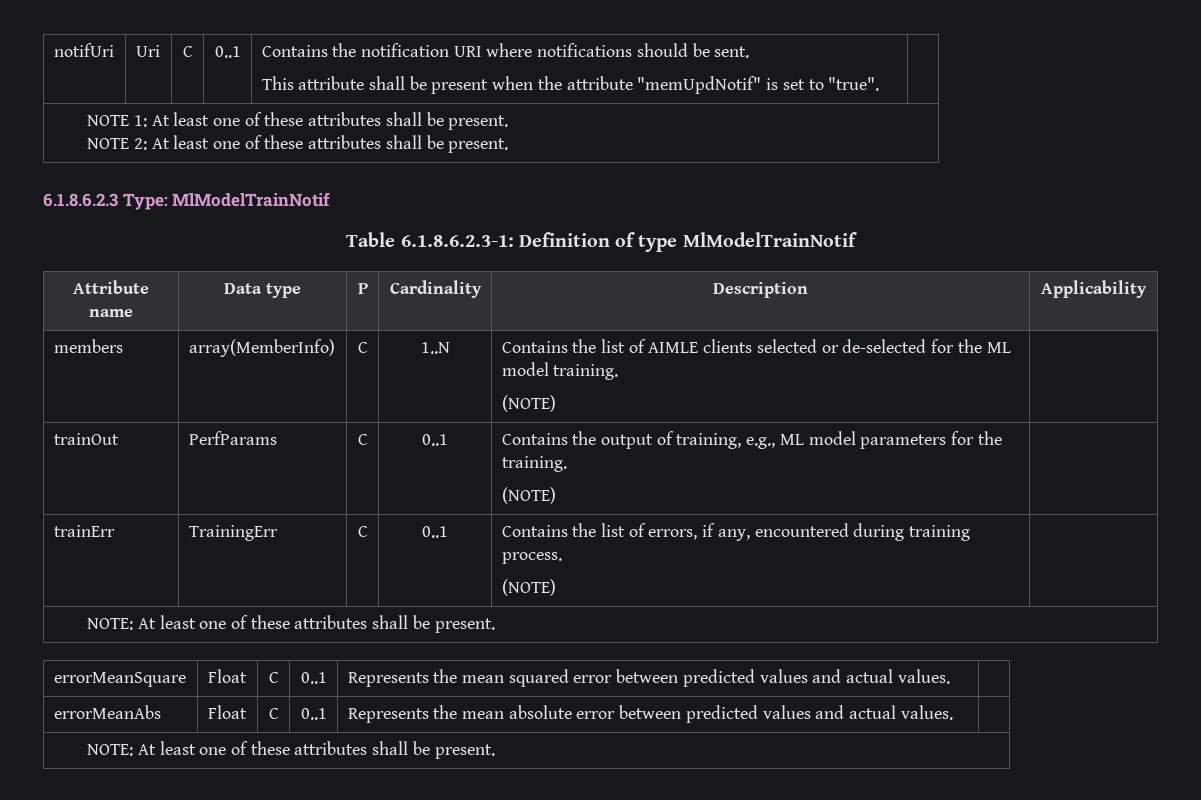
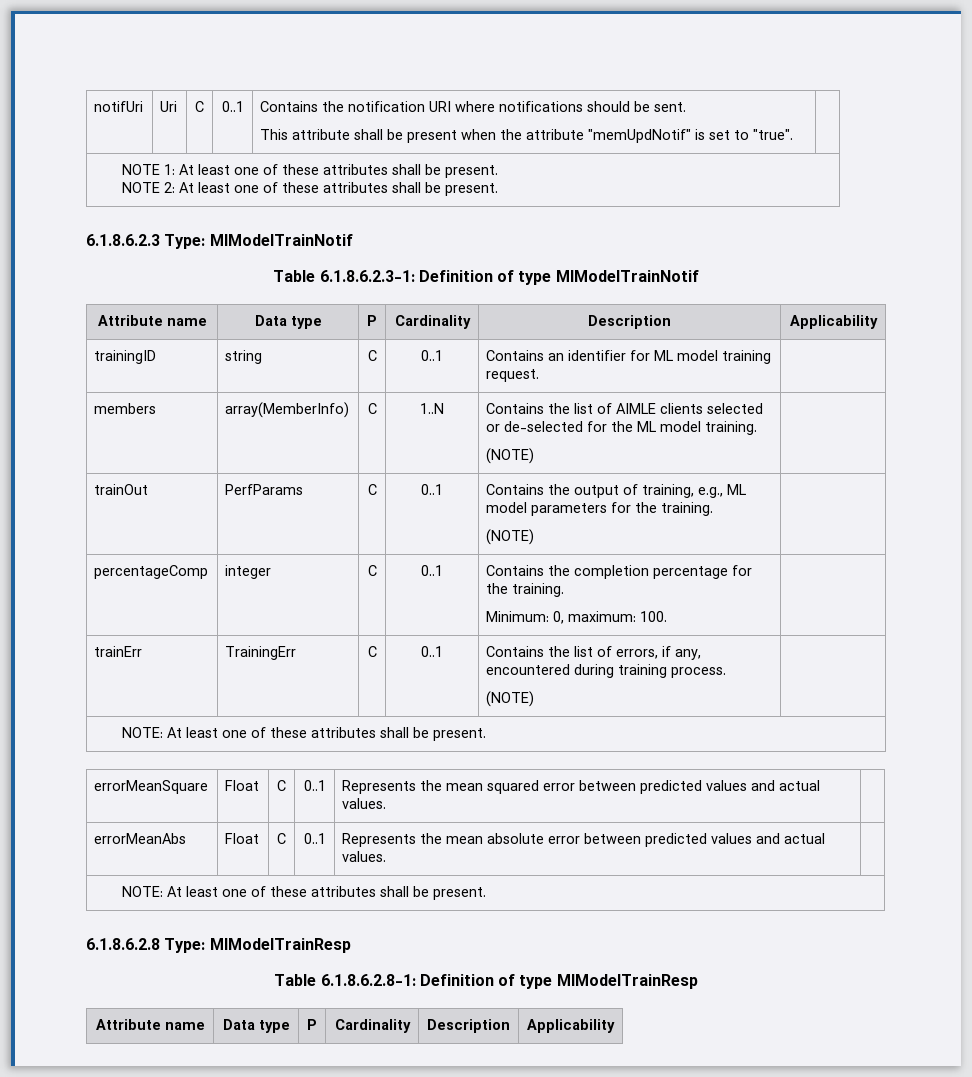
+ trainingID | string | C | 0..1 | Contains an identifier for ML model training request. |
+ percentageComp | integer | C | 0..1 | Contains the completion percentage for the training.
+ Minimum: 0, maximum: 100. |
+ 6.1.8.6.2.8 Type: MlModelTrainResp
+ Table 6.1.8.6.2.8-1: Definition of type MlModelTrainResp
+ Attribute name | Data type | P | Cardinality | Description | Applicability

